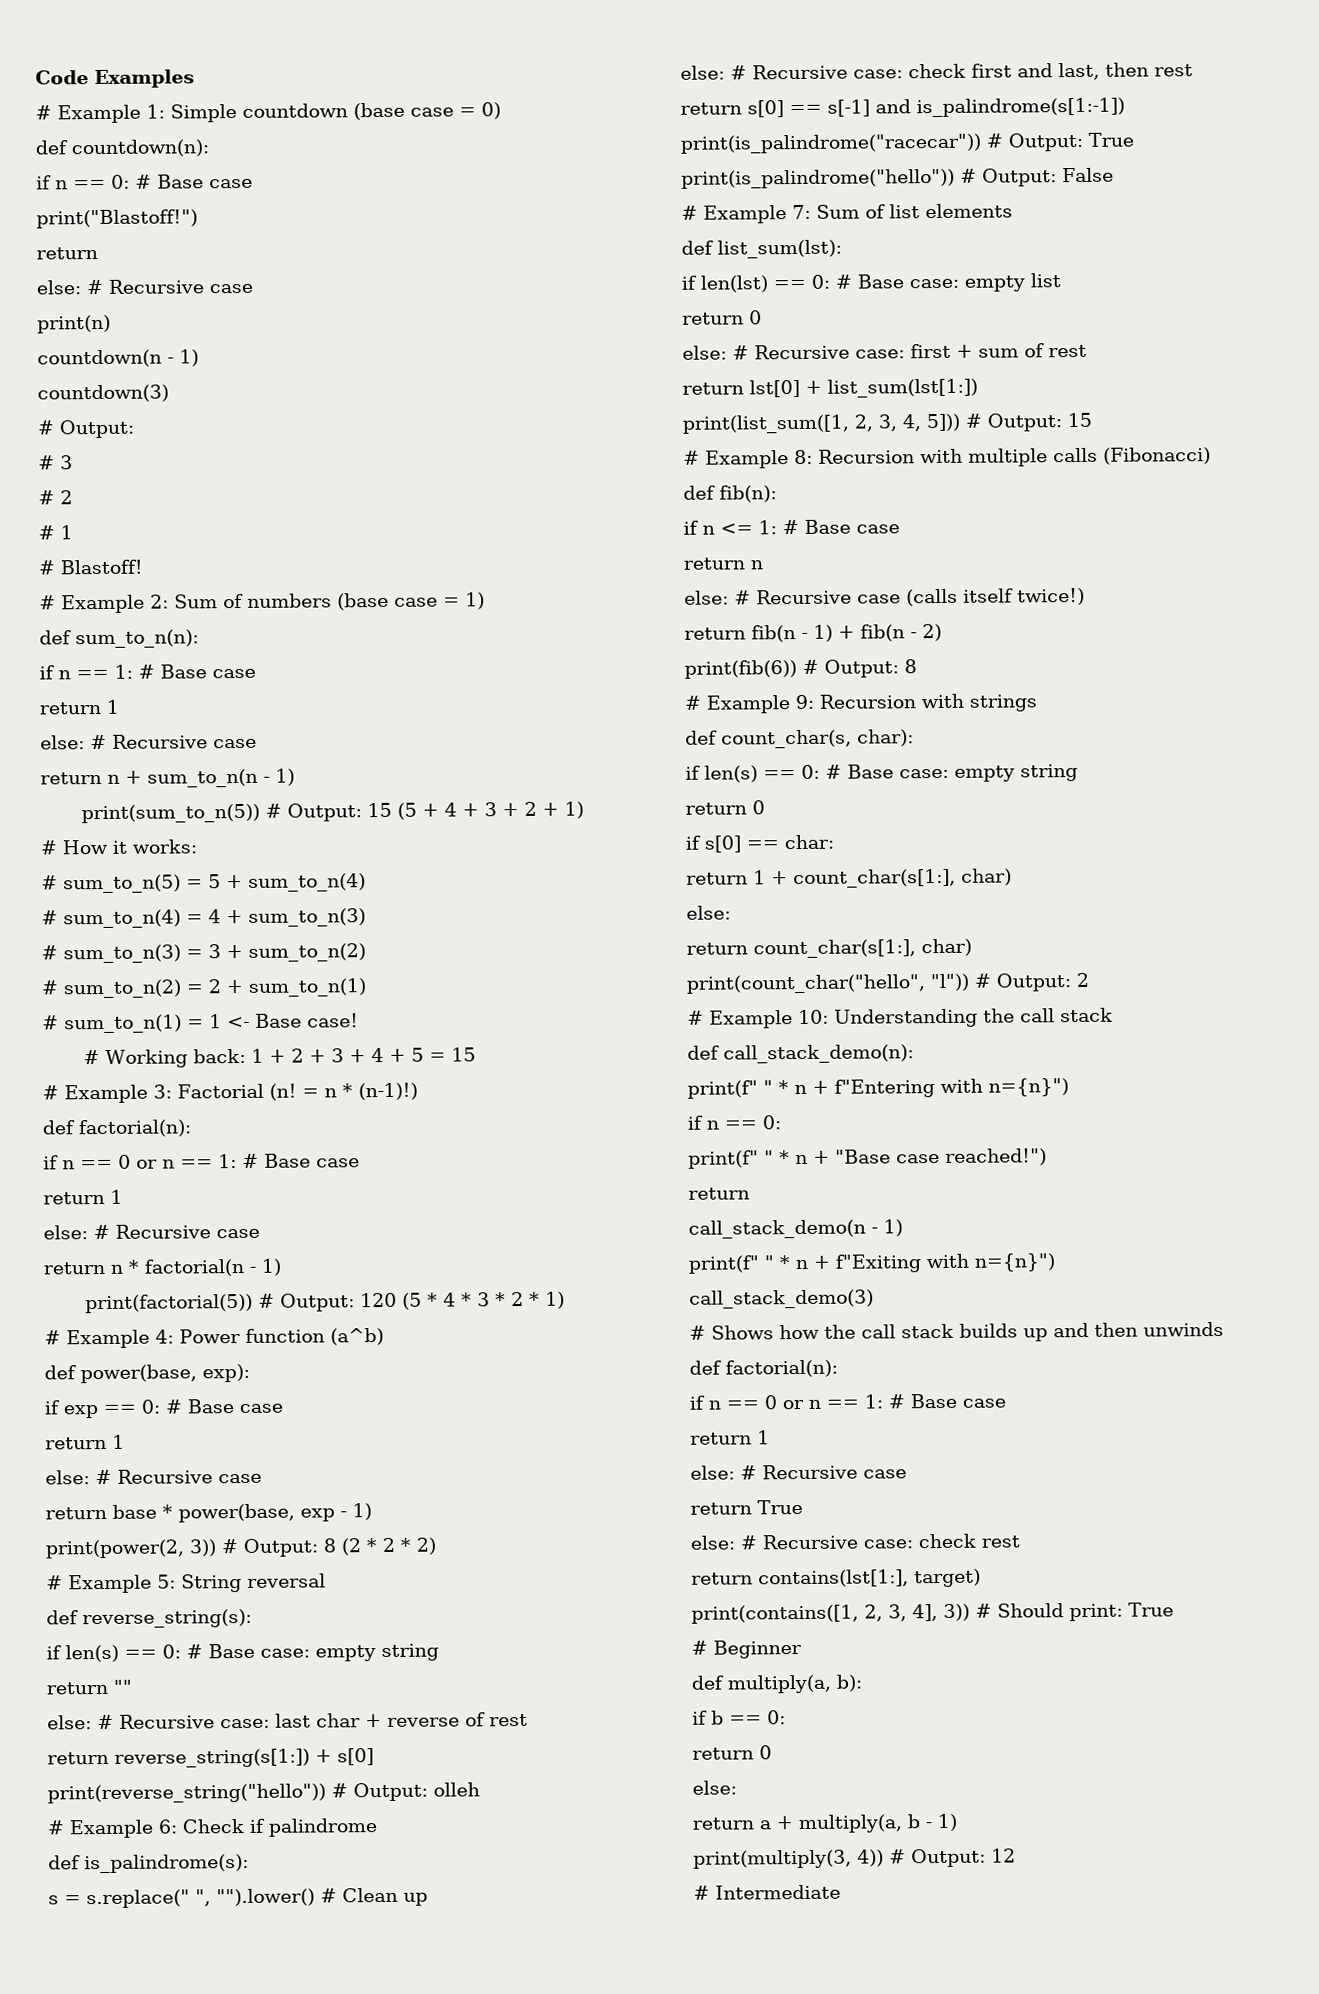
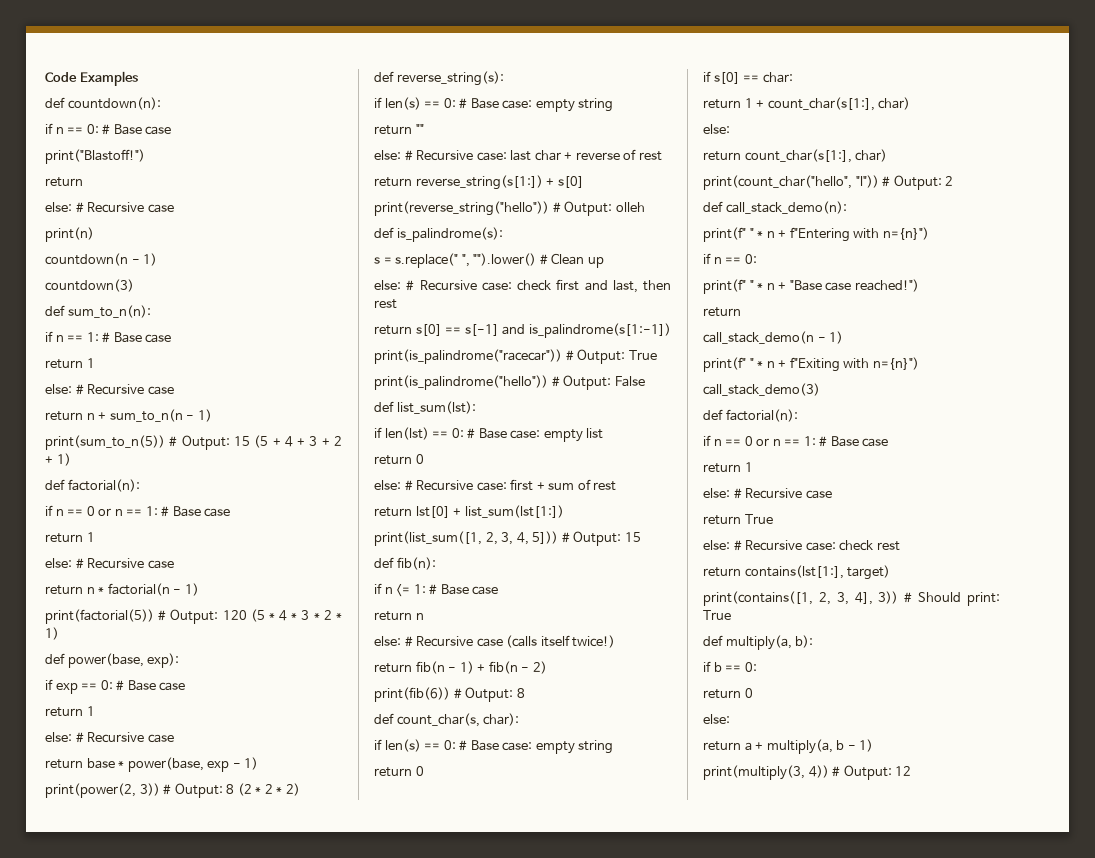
- # Example 1: Simple countdown (base case = 0)
  countdown(3)
- # Output:
- # 3
- # 2
- # 1
- # Blastoff!
- # Example 2: Sum of numbers (base case = 1)
- # How it works:
- # sum_to_n(5) = 5 + sum_to_n(4)
- # sum_to_n(4) = 4 + sum_to_n(3)
- # sum_to_n(3) = 3 + sum_to_n(2)
- # sum_to_n(2) = 2 + sum_to_n(1)
- # sum_to_n(1) = 1 <- Base case!
- # Working back: 1 + 2 + 3 + 4 + 5 = 15
- # Example 3: Factorial (n! = n * (n-1)!)
- # Example 4: Power function (a^b)
- # Example 5: String reversal
- # Example 6: Check if palindrome
- # Example 7: Sum of list elements
- # Example 8: Recursion with multiple calls (Fibonacci)
- # Example 9: Recursion with strings
- # Example 10: Understanding the call stack
- # Shows how the call stack builds up and then unwinds
- # Beginner
- # Intermediate

